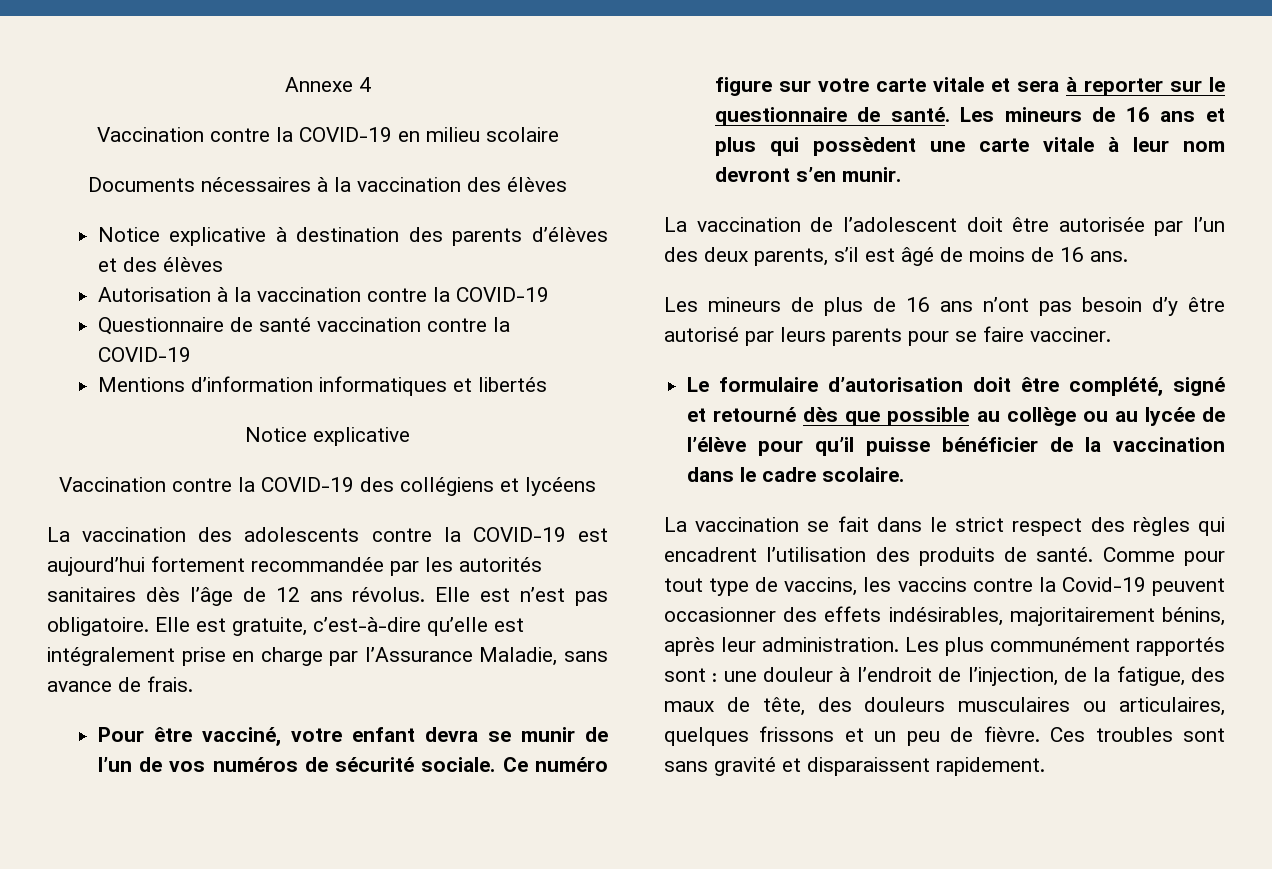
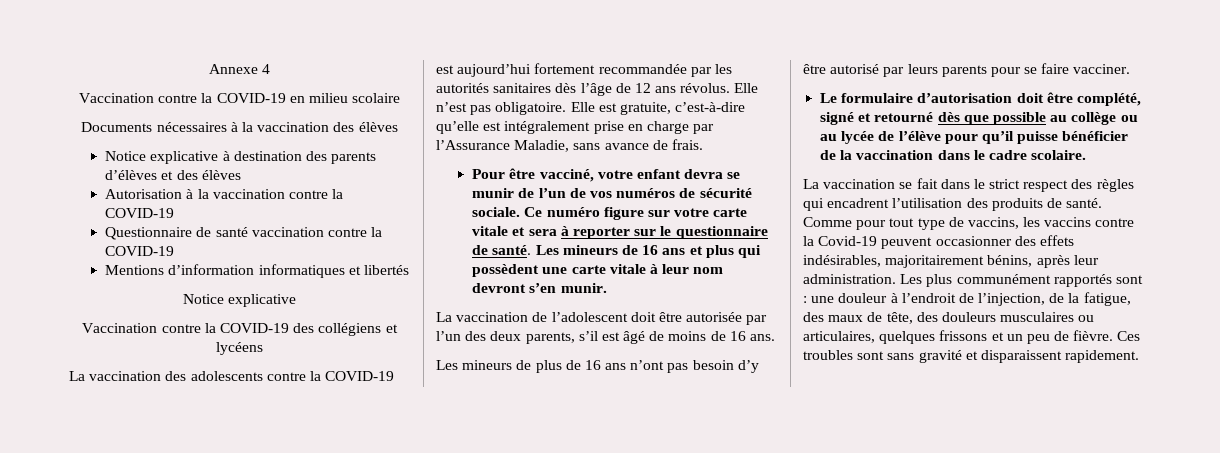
- Elle est n’est pas obligatoire.
+ Elle n’est pas obligatoire.

